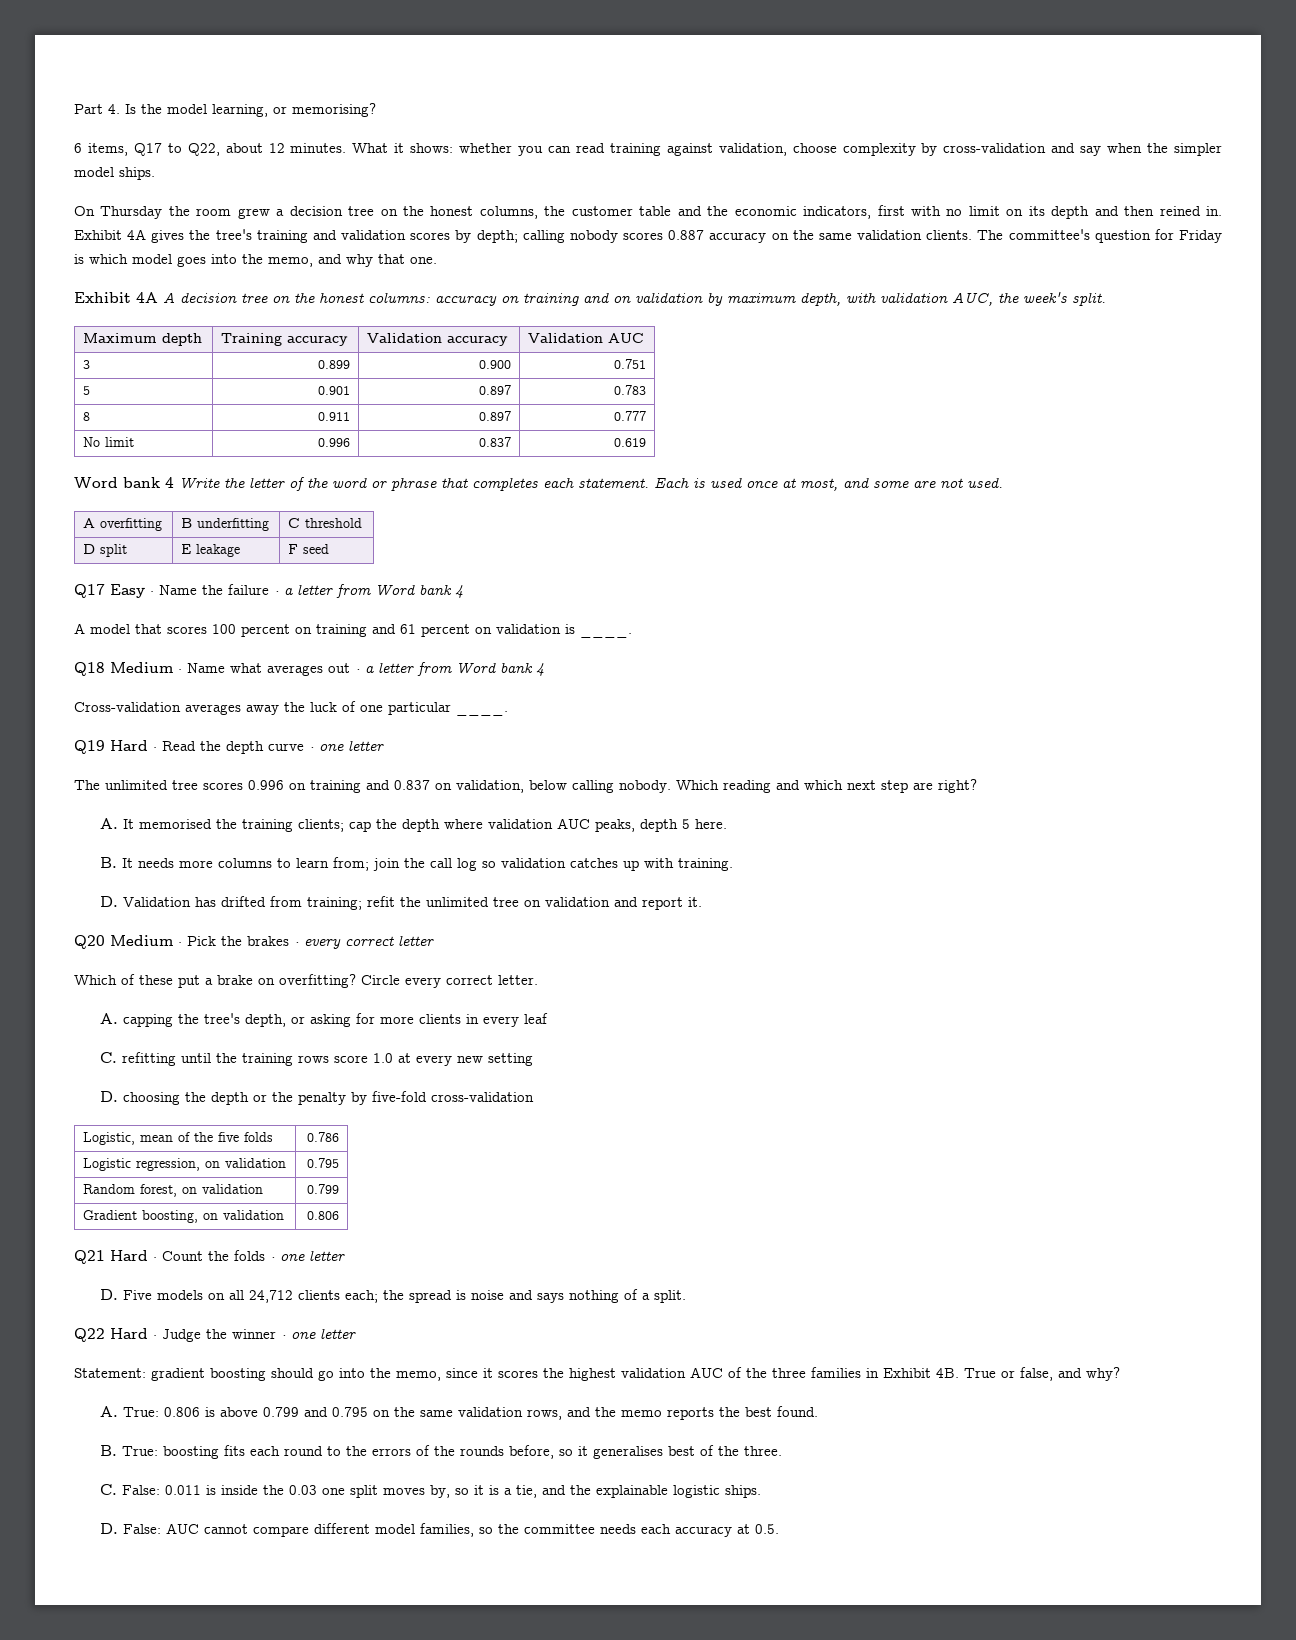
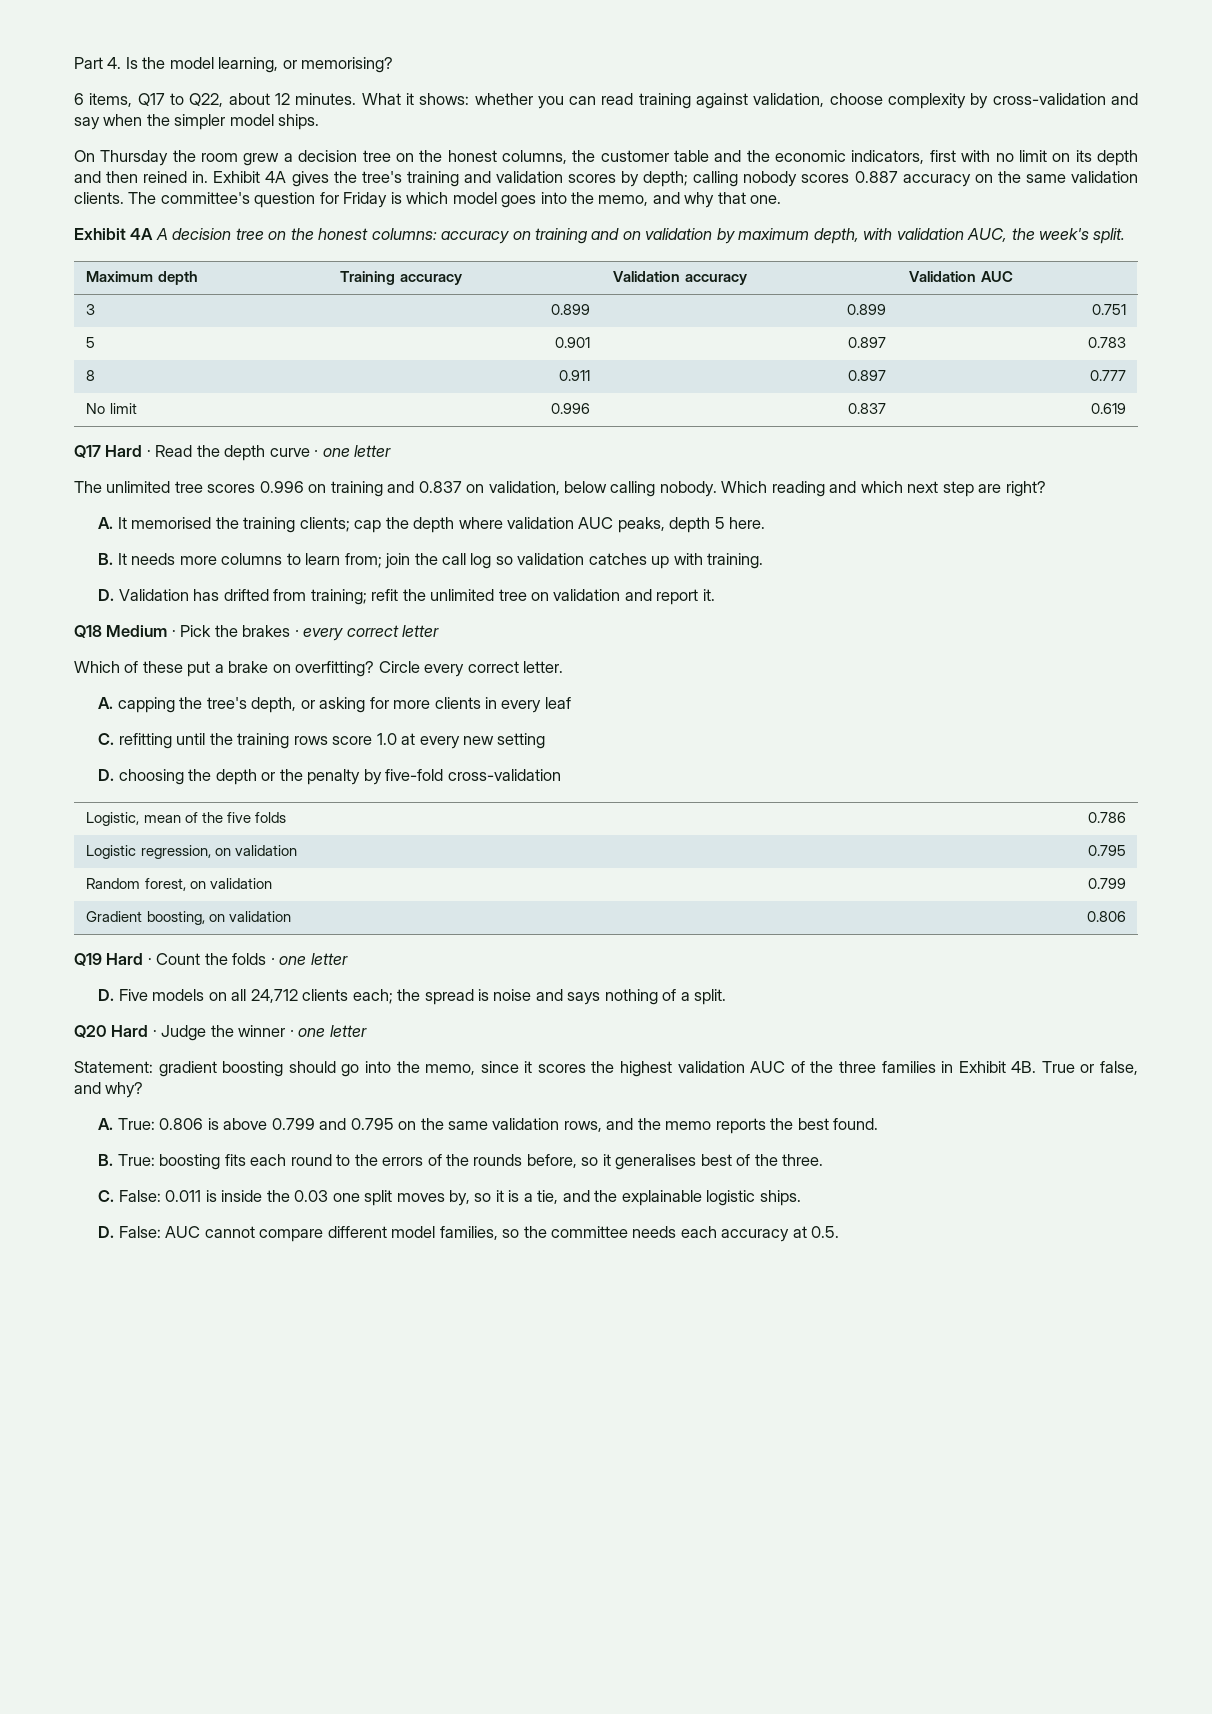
- 3 | 0.899 | 0.900 | 0.751
+ 3 | 0.899 | 0.899 | 0.751
- Word bank 4 Write the letter of the word or phrase that completes each statement. Each is used once at most, and some are not used.
- A overfitting | B underfitting | C threshold
- D split | E leakage | F seed
- Q17 Easy · Name the failure · a letter from Word bank 4
- A model that scores 100 percent on training and 61 percent on validation is ____.
- Q18 Medium · Name what averages out · a letter from Word bank 4
- Cross-validation averages away the luck of one particular ____.
- Q19 Hard · Read the depth curve · one letter
+ Q17 Hard · Read the depth curve · one letter
- Q20 Medium · Pick the brakes · every correct letter
+ Q18 Medium · Pick the brakes · every correct letter
- Q21 Hard · Count the folds · one letter
+ Q19 Hard · Count the folds · one letter
- Q22 Hard · Judge the winner · one letter
+ Q20 Hard · Judge the winner · one letter

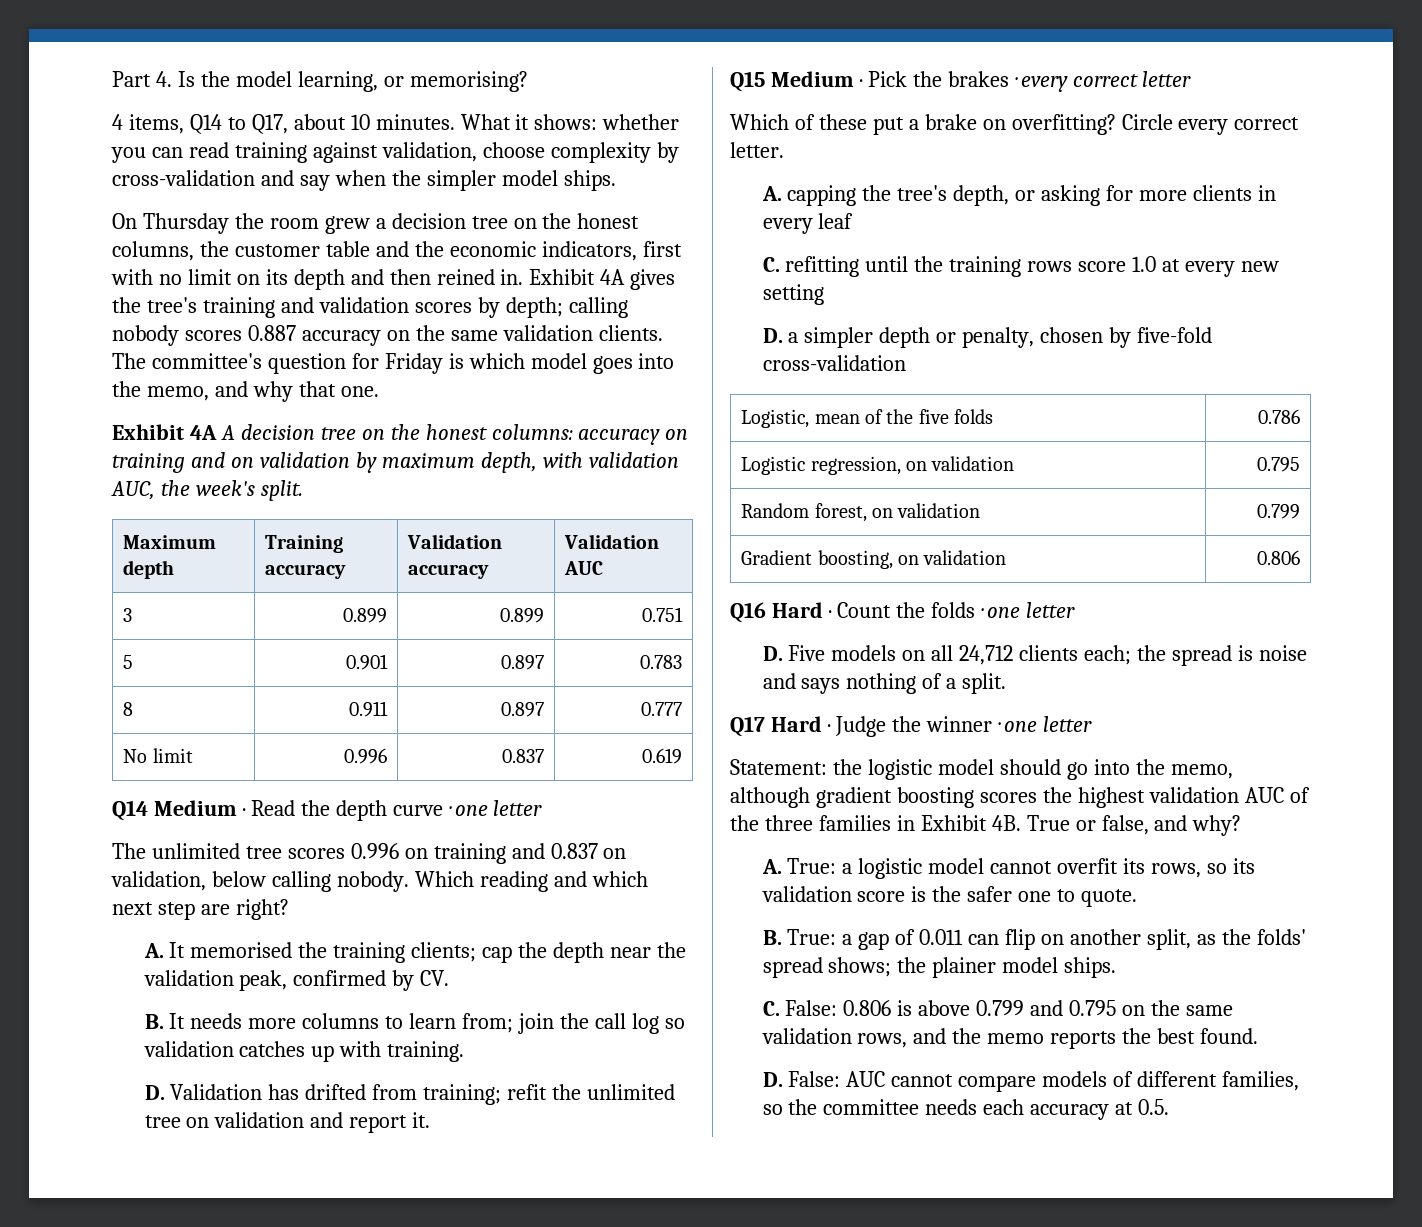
- 6 items, Q17 to Q22, about 12 minutes.
+ 4 items, Q14 to Q17, about 10 minutes.
- Q17 Hard · Read the depth curve · one letter
+ Q14 Medium · Read the depth curve · one letter
- A. It memorised the training clients; cap the depth where validation AUC peaks, depth 5 here.
+ A. It memorised the training clients; cap the depth near the validation peak, confirmed by CV.
- Q18 Medium · Pick the brakes · every correct letter
+ Q15 Medium · Pick the brakes · every correct letter
- D. choosing the depth or the penalty by five-fold cross-validation
+ D. a simpler depth or penalty, chosen by five-fold cross-validation
- Q19 Hard · Count the folds · one letter
+ Q16 Hard · Count the folds · one letter
- Q20 Hard · Judge the winner · one letter
+ Q17 Hard · Judge the winner · one letter
- Statement: gradient boosting should go into the memo, since it scores the highest validation AUC of the three families in Exhibit 4B.
+ Statement: the logistic model should go into the memo, although gradient boosting scores the highest validation AUC of the three families in Exhibit 4B.
- A. True: 0.806 is above 0.799 and 0.795 on the same validation rows, and the memo reports the best found.
+ A. True: a logistic model cannot overfit its rows, so its validation score is the safer one to quote.
+ B. True: a gap of 0.011 can flip on another split, as the folds' spread shows; the plainer model ships.
+ C. False: 0.806 is above 0.799 and 0.795 on the same validation rows, and the memo reports the best found.
- B. True: boosting fits each round to the errors of the rounds before, so it generalises best of the three.
- C. False: 0.011 is inside the 0.03 one split moves by, so it is a tie, and the explainable logistic ships.
- D. False: AUC cannot compare different model families, so the committee needs each accuracy at 0.5.
+ D. False: AUC cannot compare models of different families, so the committee needs each accuracy at 0.5.

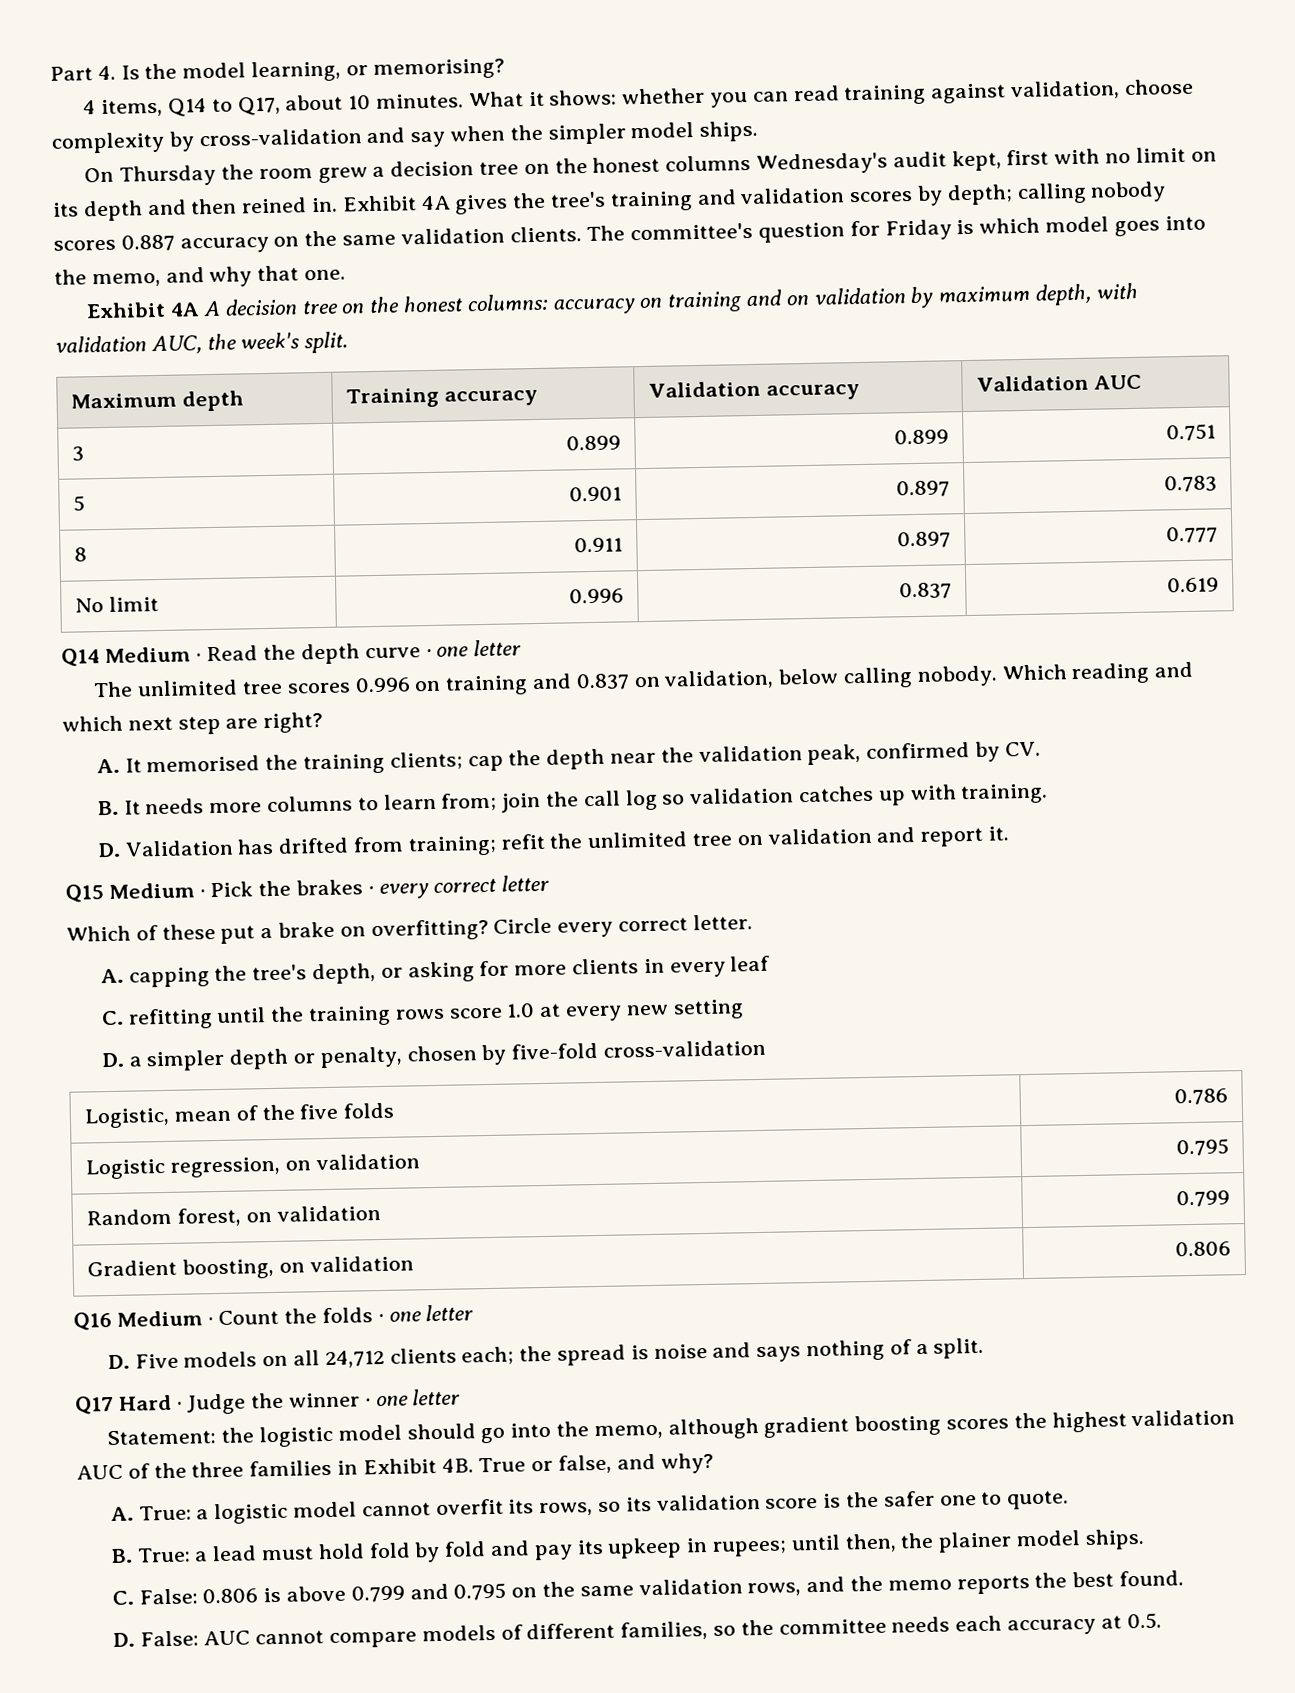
- On Thursday the room grew a decision tree on the honest columns, the customer table and the economic indicators, first with no limit on its depth and then reined in.
+ On Thursday the room grew a decision tree on the honest columns Wednesday's audit kept, first with no limit on its depth and then reined in.
- Q16 Hard · Count the folds · one letter
+ Q16 Medium · Count the folds · one letter
- B. True: a gap of 0.011 can flip on another split, as the folds' spread shows; the plainer model ships.
+ B. True: a lead must hold fold by fold and pay its upkeep in rupees; until then, the plainer model ships.

